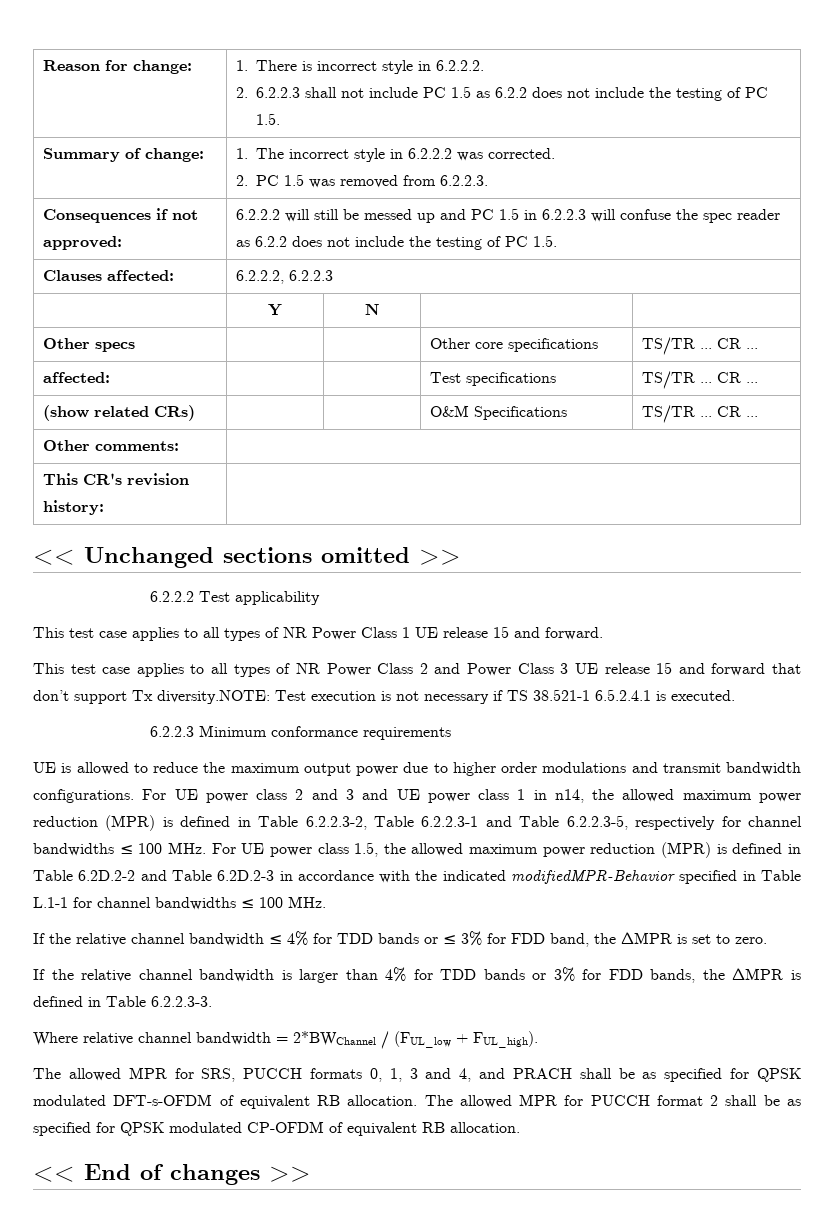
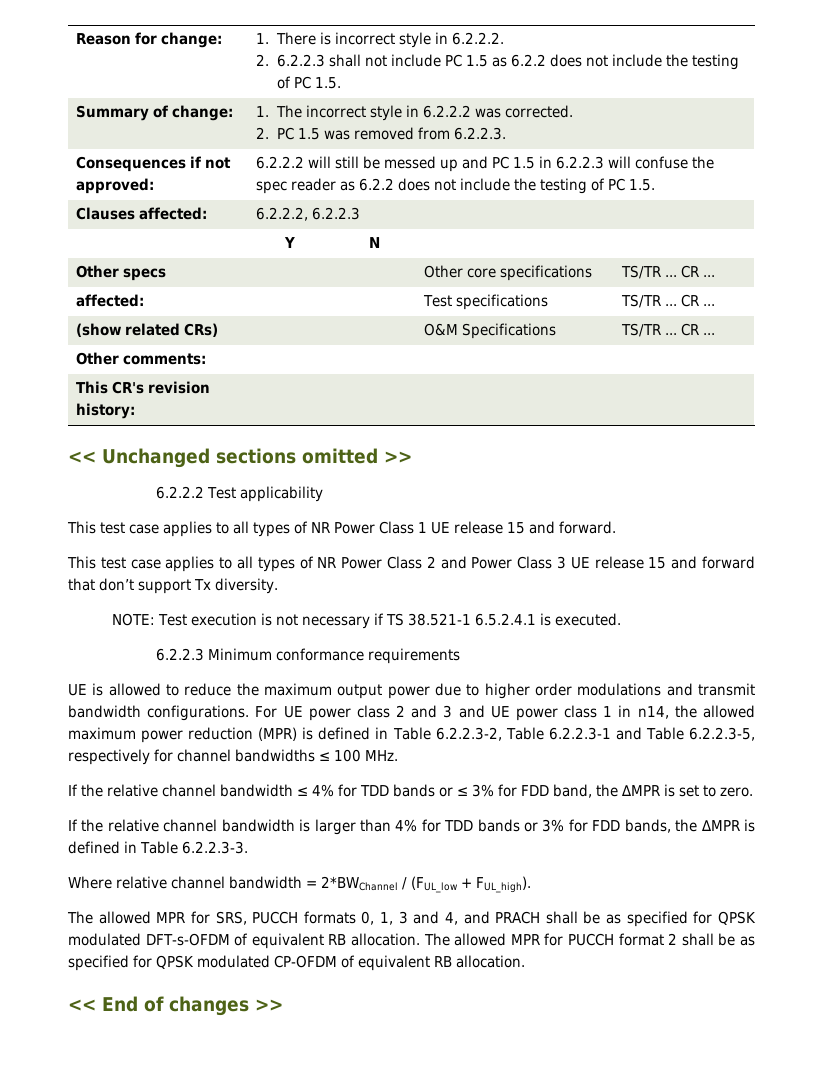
- This test case applies to all types of NR Power Class 2 and Power Class 3 UE release 15 and forward that don’t support Tx diversity.NOTE: Test execution is not necessary if TS 38.521-1 6.5.2.4.1 is executed.
+ This test case applies to all types of NR Power Class 2 and Power Class 3 UE release 15 and forward that don’t support Tx diversity.
+ NOTE: Test execution is not necessary if TS 38.521-1 6.5.2.4.1 is executed.
- For UE power class 2 and 3 and UE power class 1 in n14, the allowed maximum power reduction (MPR) is defined in Table 6.2.2.3-2, Table 6.2.2.3-1 and Table 6.2.2.3-5, respectively for channel bandwidths ≤ 100 MHz. For UE power class 1.5, the allowed maximum power reduction (MPR) is defined in Table 6.2D.2-2 and Table 6.2D.2-3 in accordance with the indicated modifiedMPR-Behavior specified in Table L.1-1 for channel bandwidths ≤ 100 MHz.
+ For UE power class 2 and 3 and UE power class 1 in n14, the allowed maximum power reduction (MPR) is defined in Table 6.2.2.3-2, Table 6.2.2.3-1 and Table 6.2.2.3-5, respectively for channel bandwidths ≤ 100 MHz.

